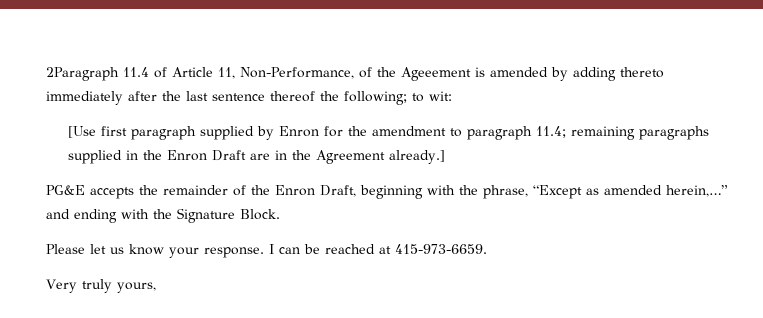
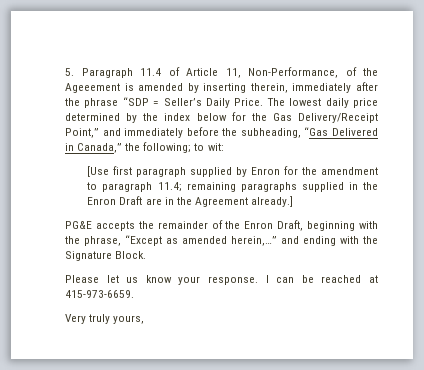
- 2Paragraph 11.4 of Article 11, Non-Performance, of the Ageeement is amended by adding thereto immediately after the last sentence thereof the following; to wit:
+ 5. Paragraph 11.4 of Article 11, Non-Performance, of the Ageeement is amended by inserting therein, immediately after the phrase “SDP = Seller’s Daily Price. The lowest daily price determined by the index below for the Gas Delivery/Receipt Point,” and immediately before the subheading, “Gas Delivered in Canada,” the following; to wit:

